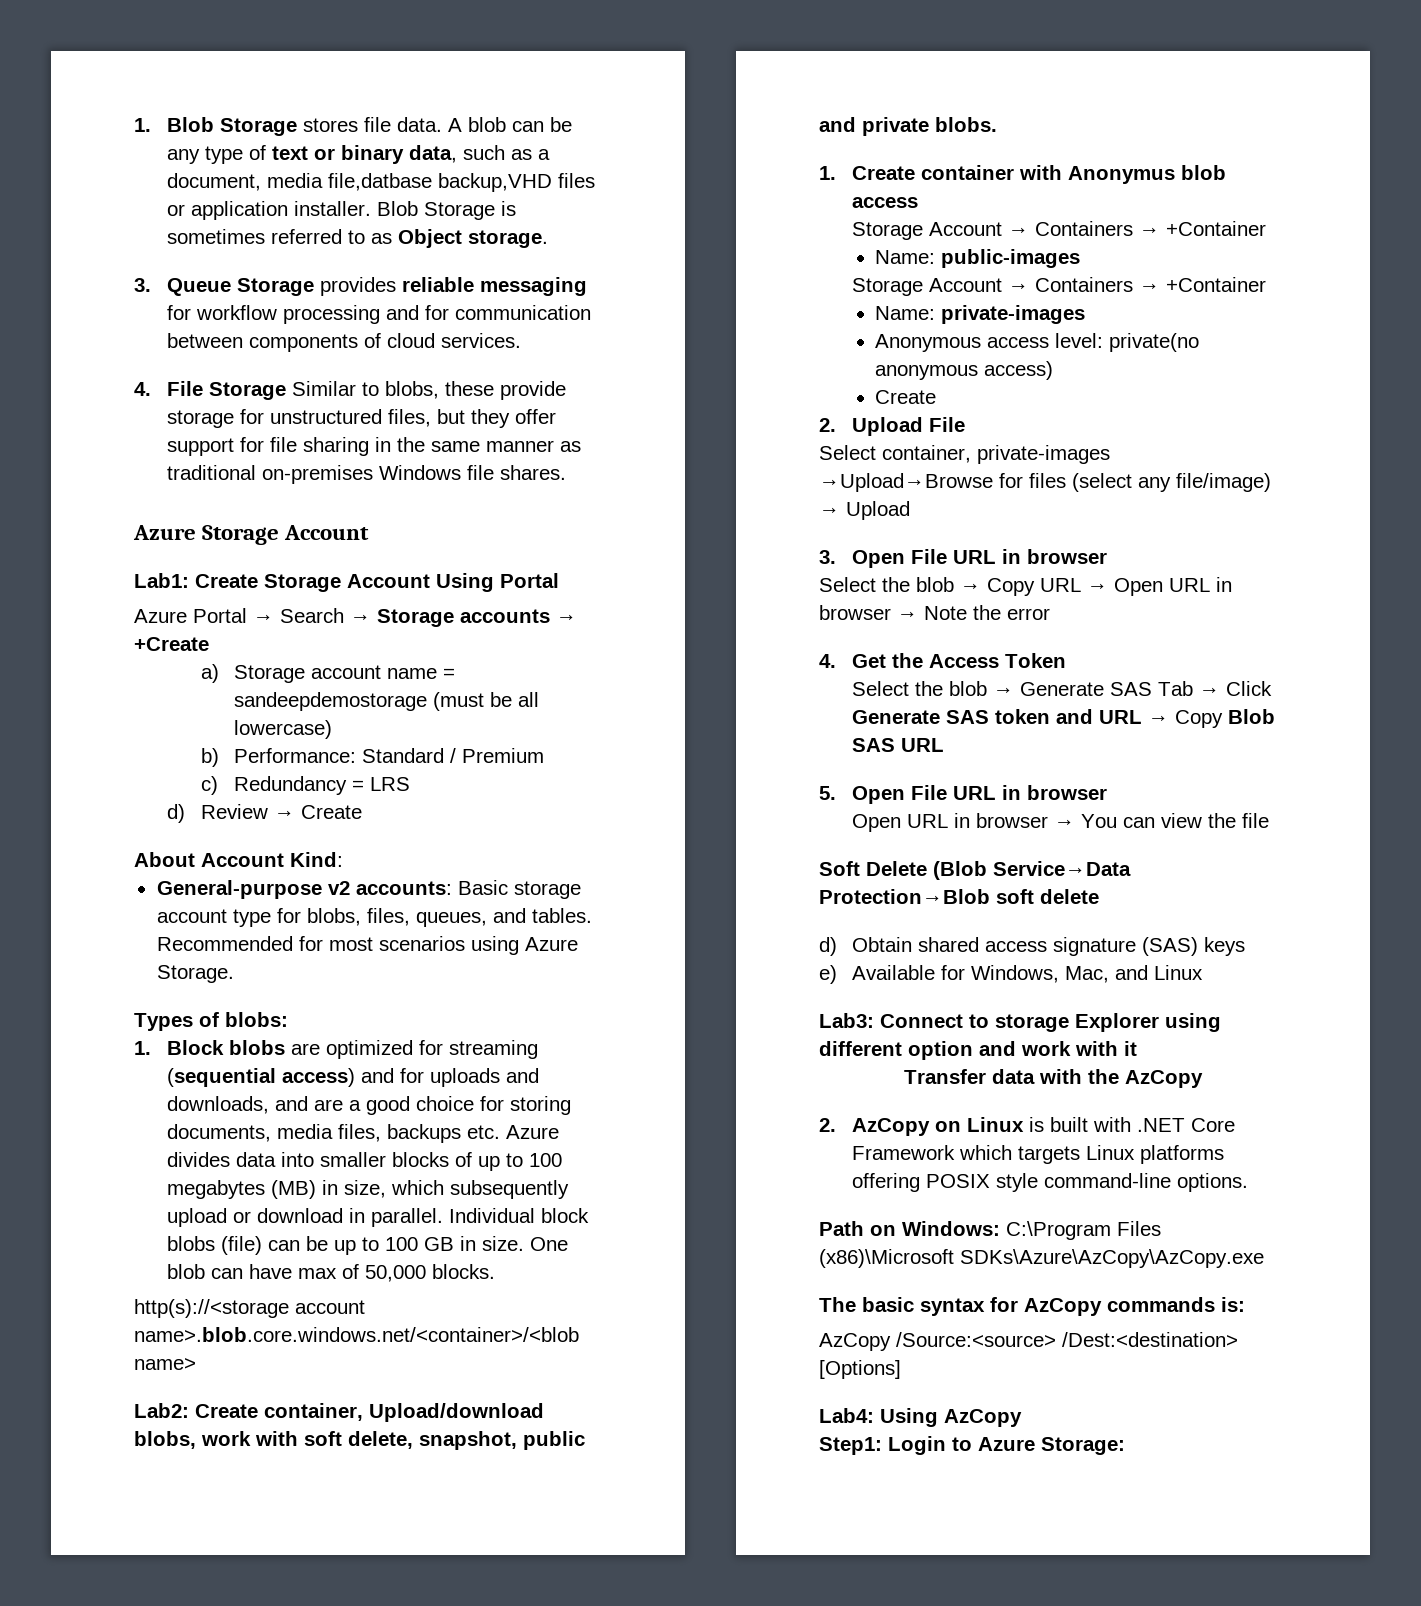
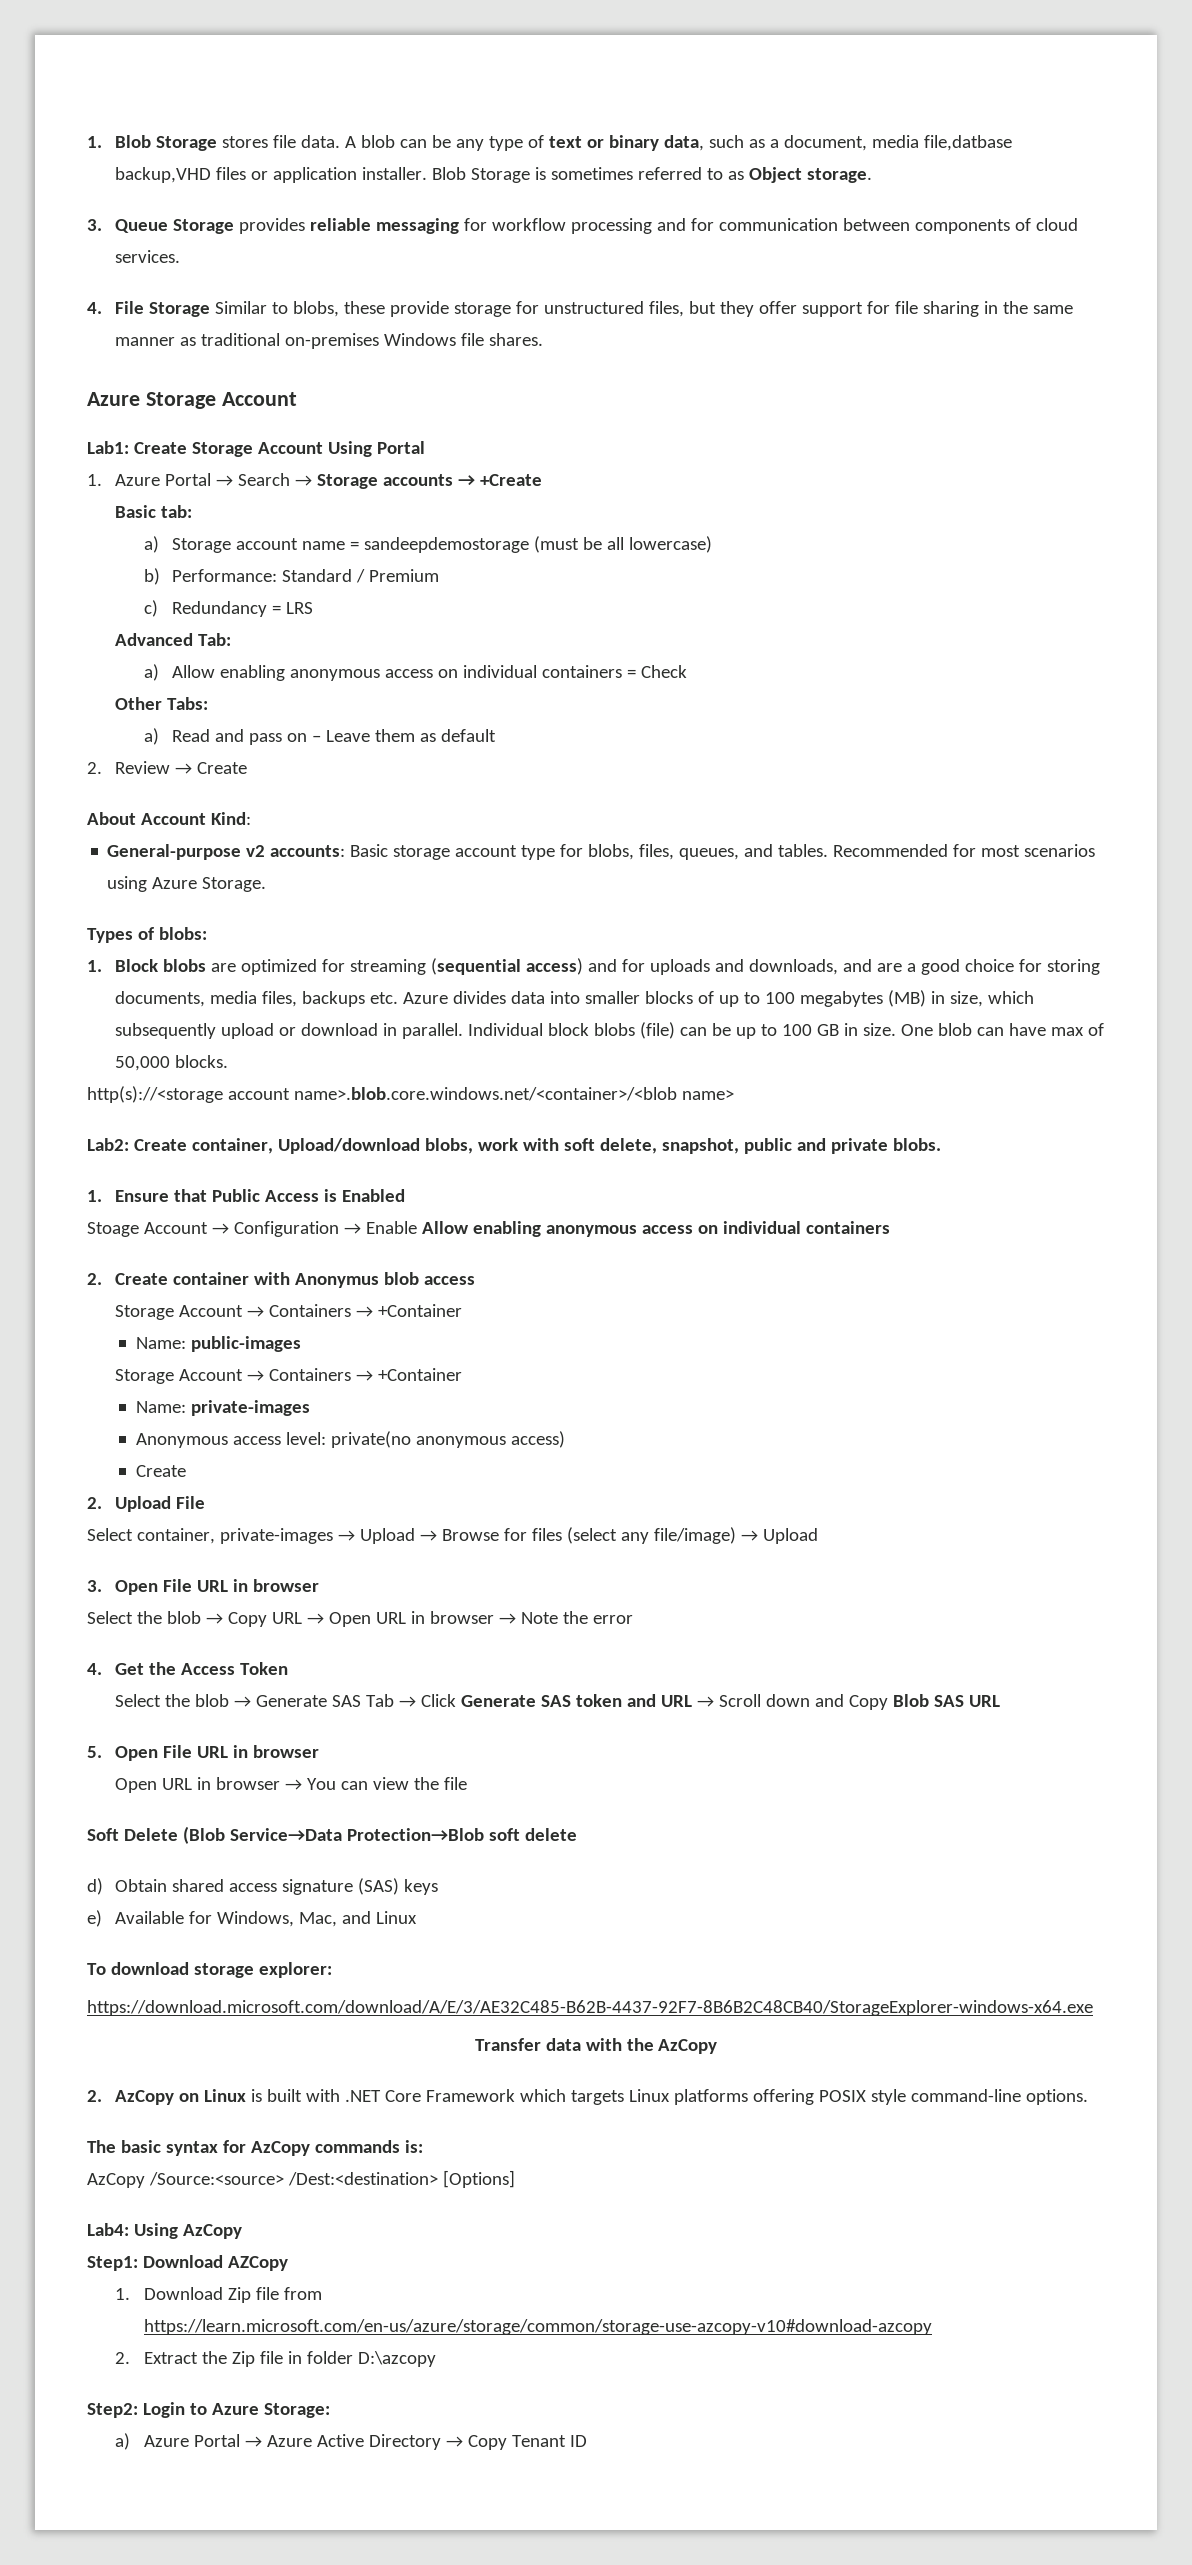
- Azure Portal → Search → Storage accounts → +Create
+ 1. Azure Portal → Search → Storage accounts → +Create
+ Basic tab:
- d) Review → Create
+ Advanced Tab:
+ a) Allow enabling anonymous access on individual containers = Check
+ Other Tabs:
+ a) Read and pass on – Leave them as default
+ 2. Review → Create
- 1. Create container with Anonymus blob access
+ 1. Ensure that Public Access is Enabled
+ Stoage Account → Configuration → Enable Allow enabling anonymous access on individual containers
+ 2. Create container with Anonymus blob access
- Select container, private-images →Upload→Browse for files (select any file/image) → Upload
+ Select container, private-images → Upload → Browse for files (select any file/image) → Upload
- Select the blob → Generate SAS Tab → Click Generate SAS token and URL → Copy Blob SAS URL
+ Select the blob → Generate SAS Tab → Click Generate SAS token and URL → Scroll down and Copy Blob SAS URL
- Lab3: Connect to storage Explorer using different option and work with it
+ To download storage explorer:
+ https://download.microsoft.com/download/A/E/3/AE32C485-B62B-4437-92F7-8B6B2C48CB40/StorageExplorer-windows-x64.exe
- Path on Windows: C:\Program Files (x86)\Microsoft SDKs\Azure\AzCopy\AzCopy.exe
- Step1: Login to Azure Storage:
+ Step1: Download AZCopy
+ 1. Download Zip file from https://learn.microsoft.com/en-us/azure/storage/common/storage-use-azcopy-v10#download-azcopy
+ 2. Extract the Zip file in folder D:\azcopy
+ Step2: Login to Azure Storage:
+ a) Azure Portal → Azure Active Directory → Copy Tenant ID

